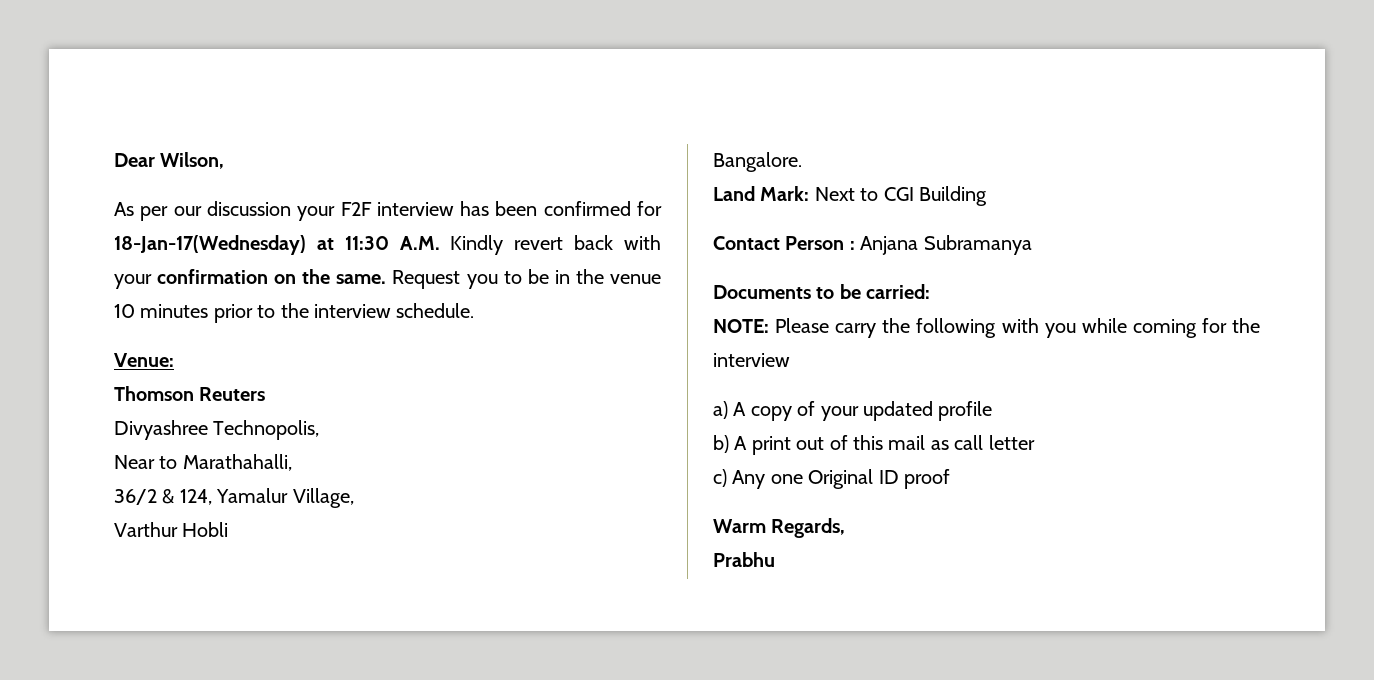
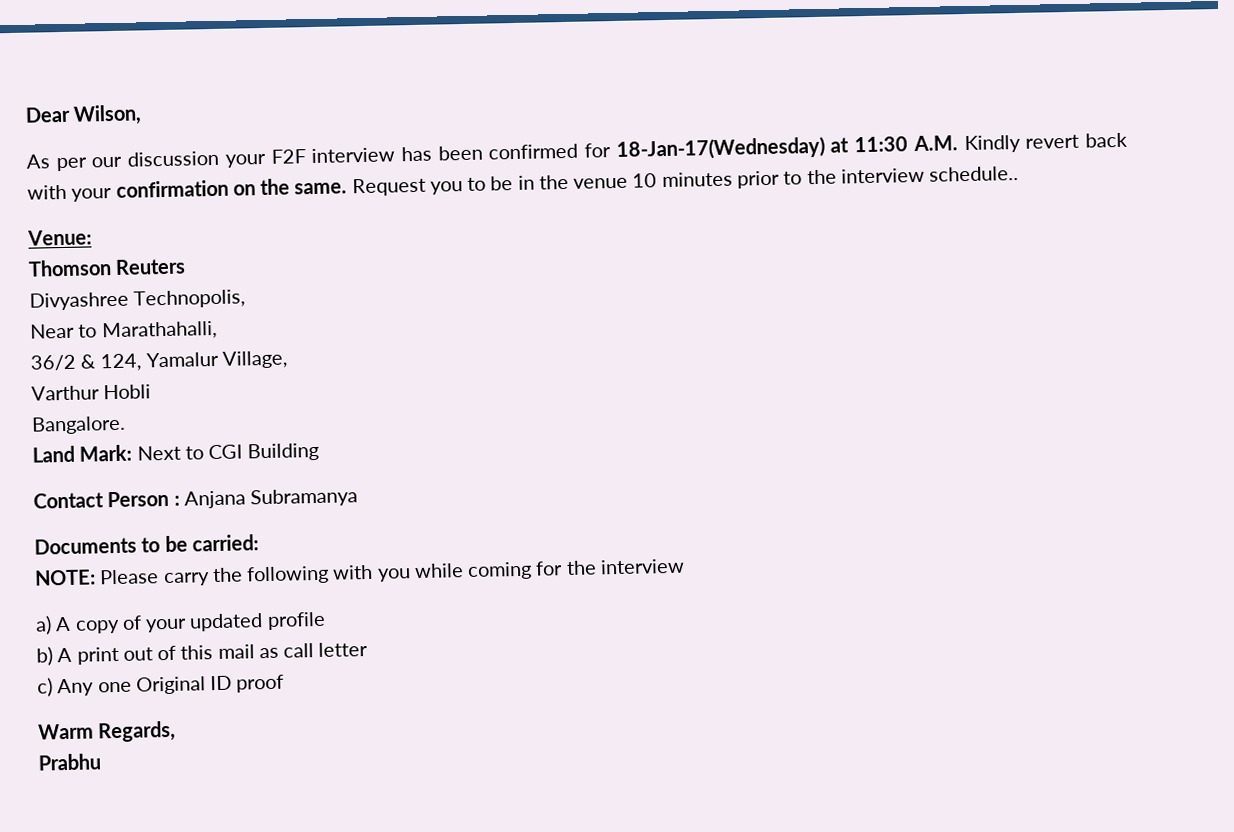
- Request you to be in the venue 10 minutes prior to the interview schedule.
+ Request you to be in the venue 10 minutes prior to the interview schedule..

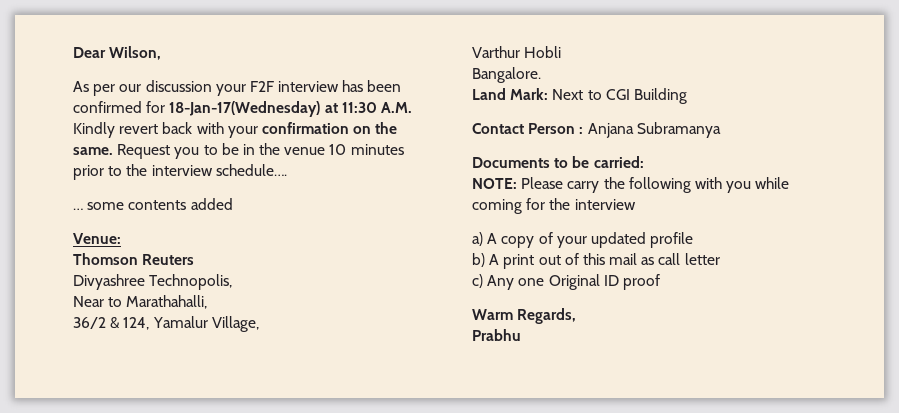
- Request you to be in the venue 10 minutes prior to the interview schedule..
+ Request you to be in the venue 10 minutes prior to the interview schedule….
+ … some contents added

